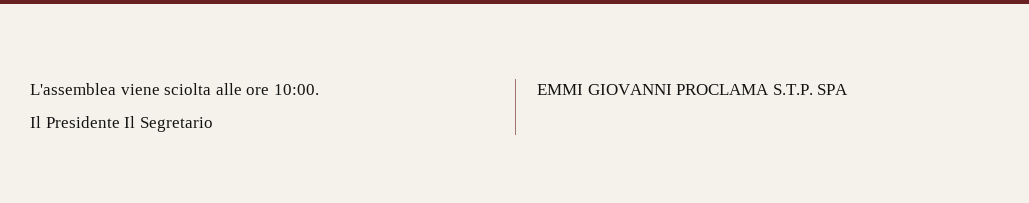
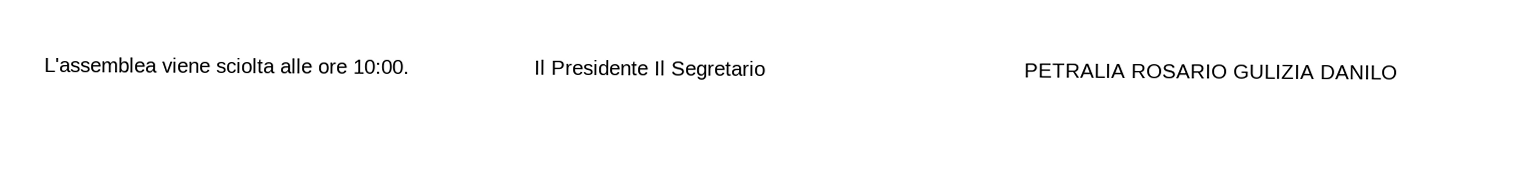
- EMMI GIOVANNI PROCLAMA S.T.P. SPA
+ PETRALIA ROSARIO GULIZIA DANILO

